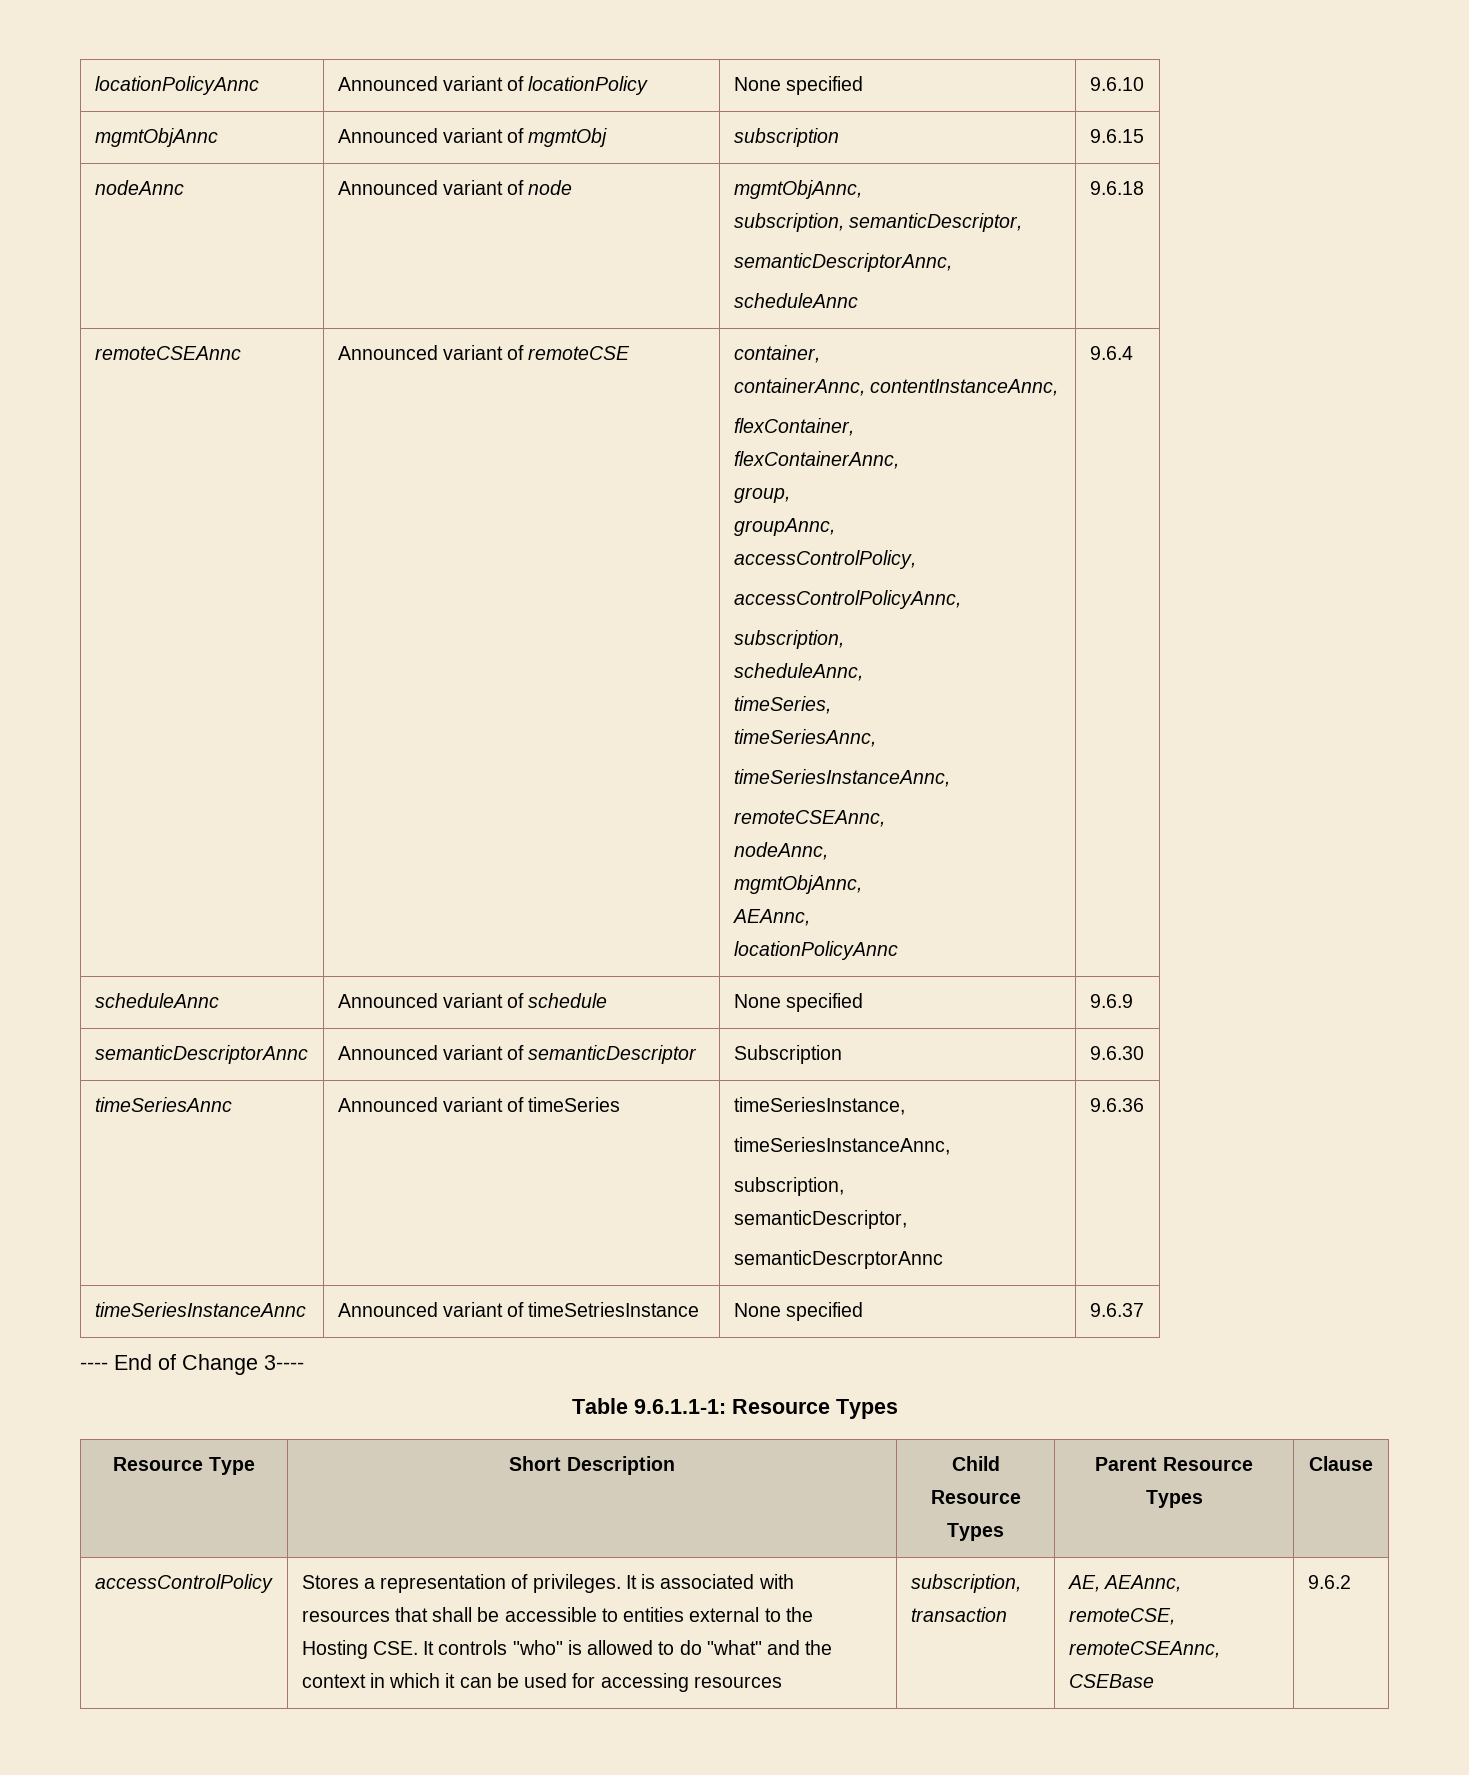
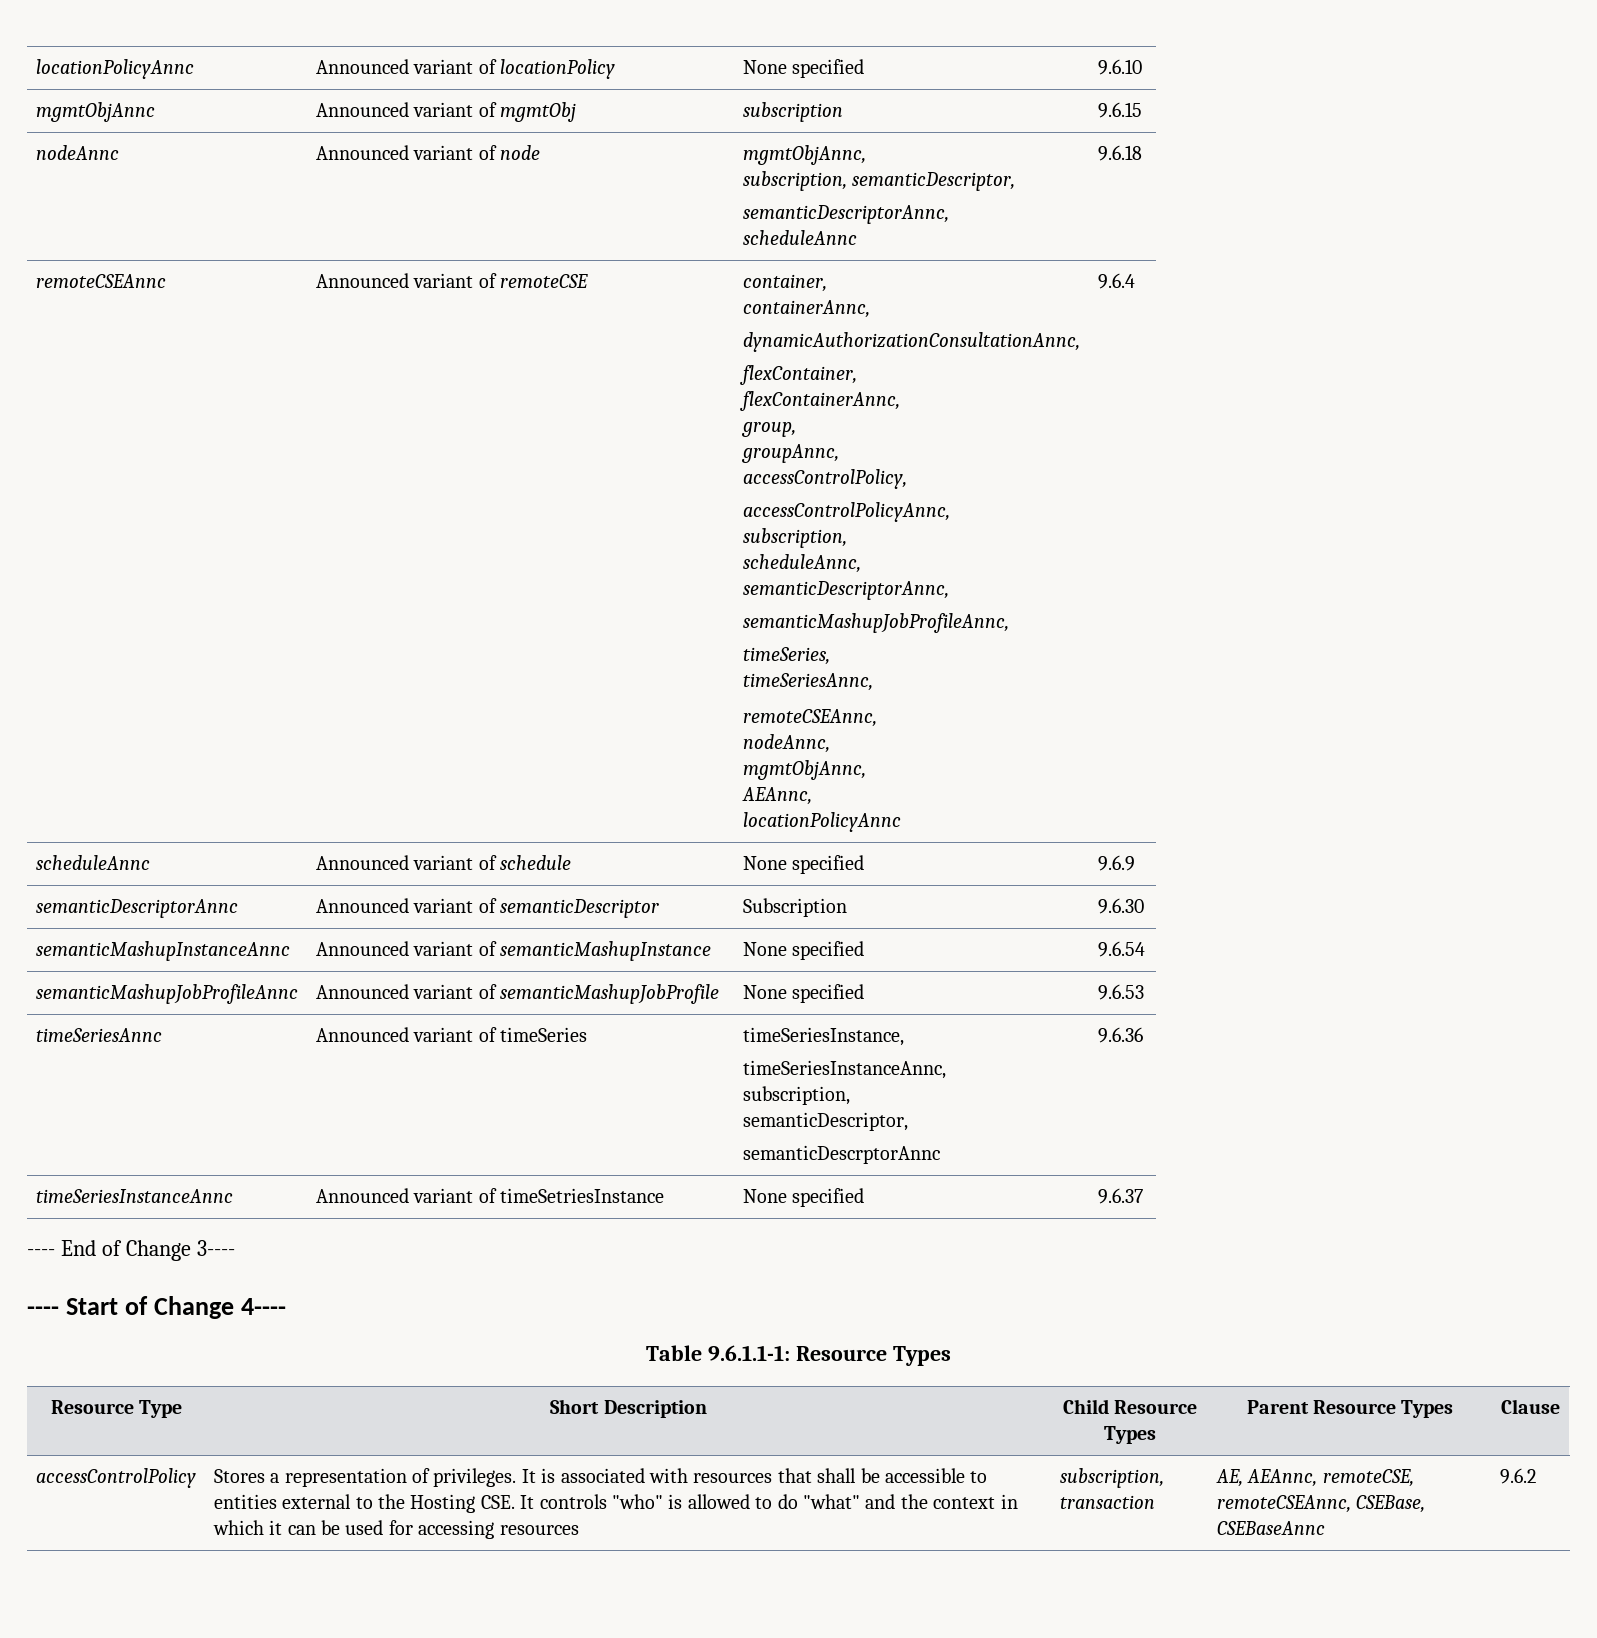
  remoteCSEAnnc | Announced variant of remoteCSE | container,
- containerAnnc, contentInstanceAnnc,
+ containerAnnc,
+ dynamicAuthorizationConsultationAnnc,
  flexContainer,
  flexContainerAnnc,
  group,
  groupAnnc,
  accessControlPolicy,
  accessControlPolicyAnnc,
  subscription,
  scheduleAnnc,
+ semanticDescriptorAnnc,
+ semanticMashupJobProfileAnnc,
  timeSeries,
  timeSeriesAnnc,
- timeSeriesInstanceAnnc,
+ semanticMashupInstanceAnnc | Announced variant of semanticMashupInstance | None specified | 9.6.54
+ semanticMashupJobProfileAnnc | Announced variant of semanticMashupJobProfile | None specified | 9.6.53
+ ---- Start of Change 4----
- AE, AEAnnc, remoteCSE, remoteCSEAnnc, CSEBase
+ AE, AEAnnc, remoteCSE, remoteCSEAnnc, CSEBase, CSEBaseAnnc

